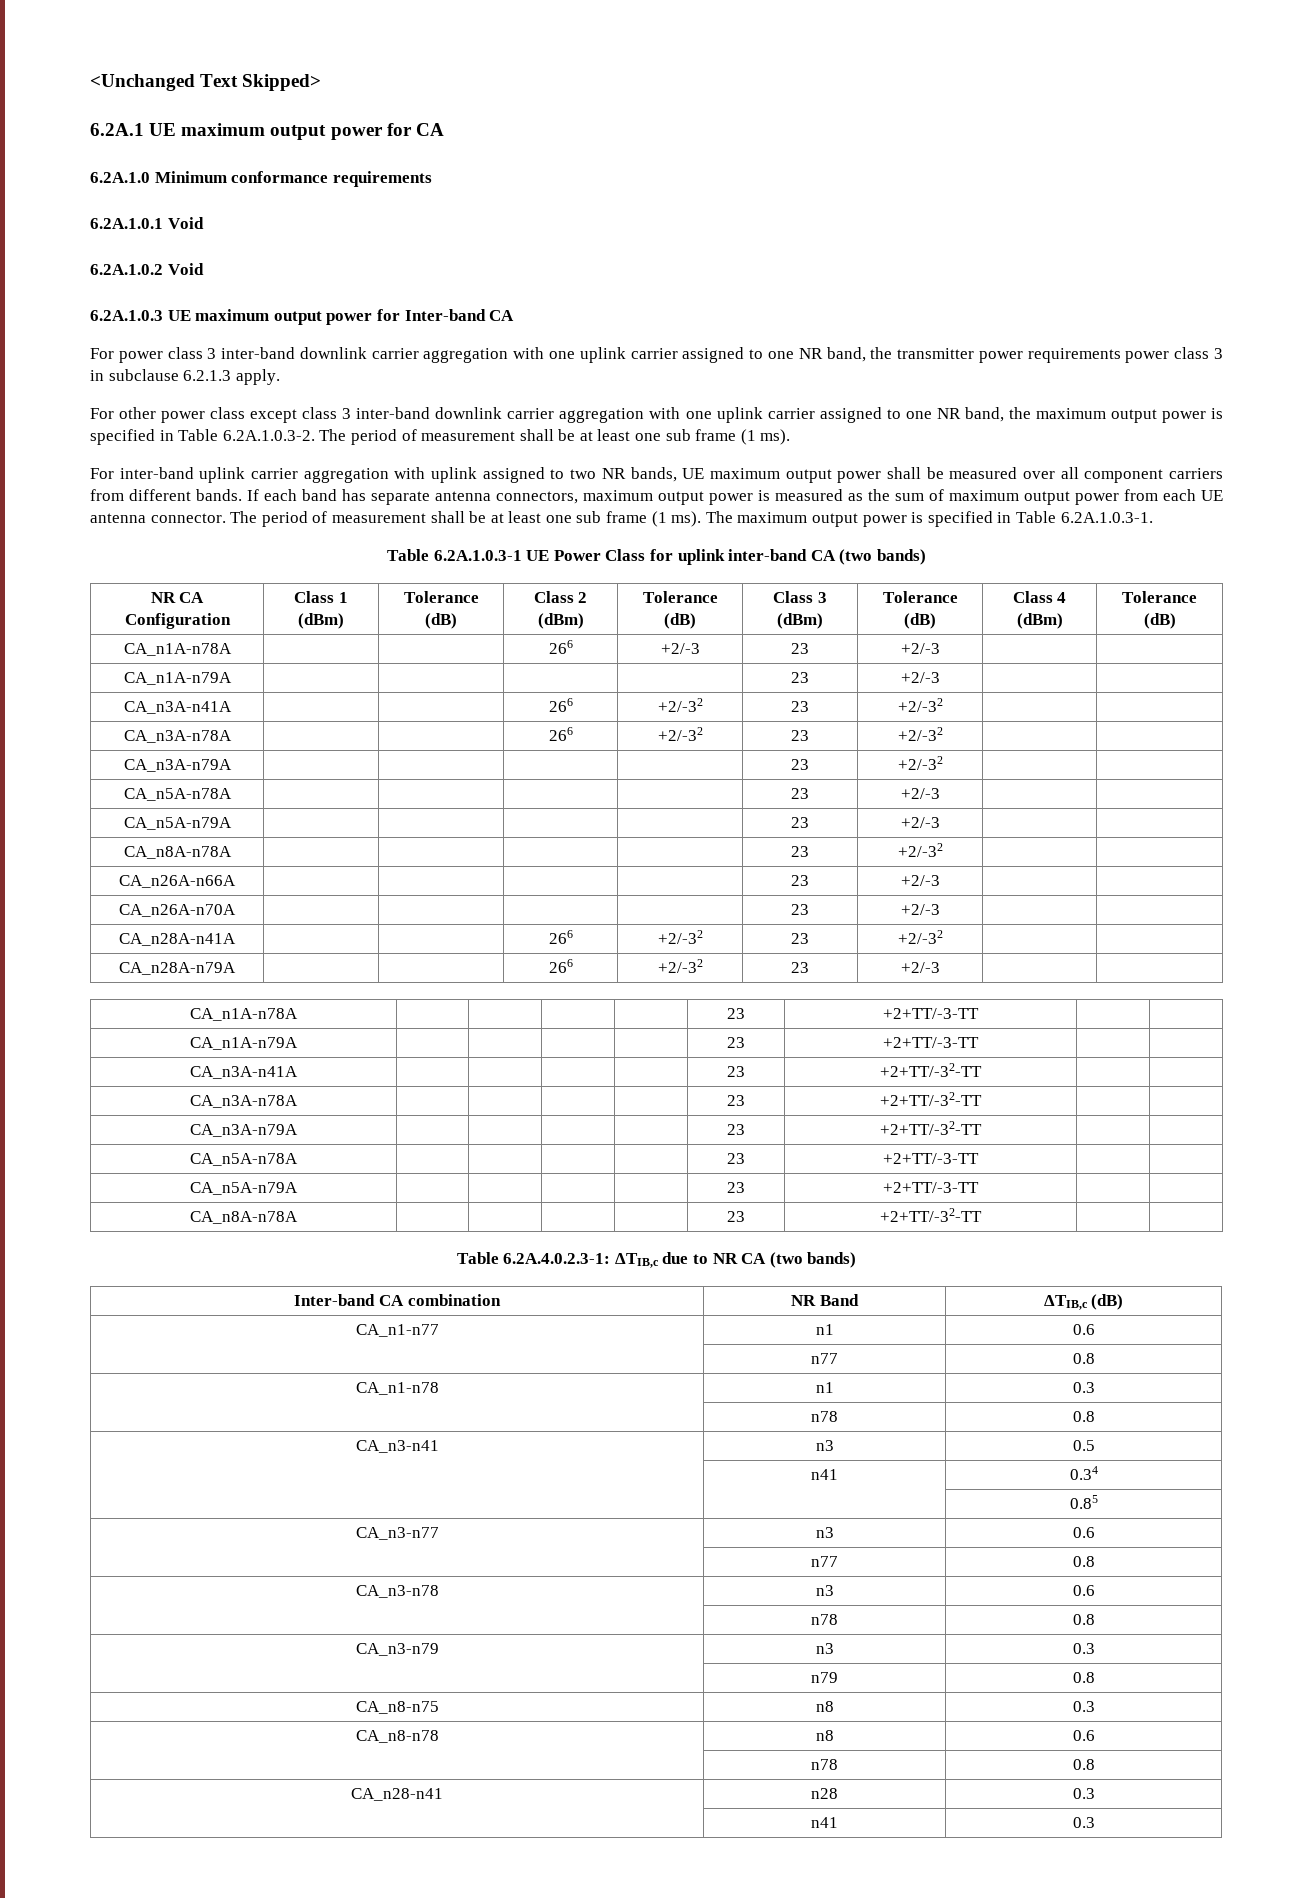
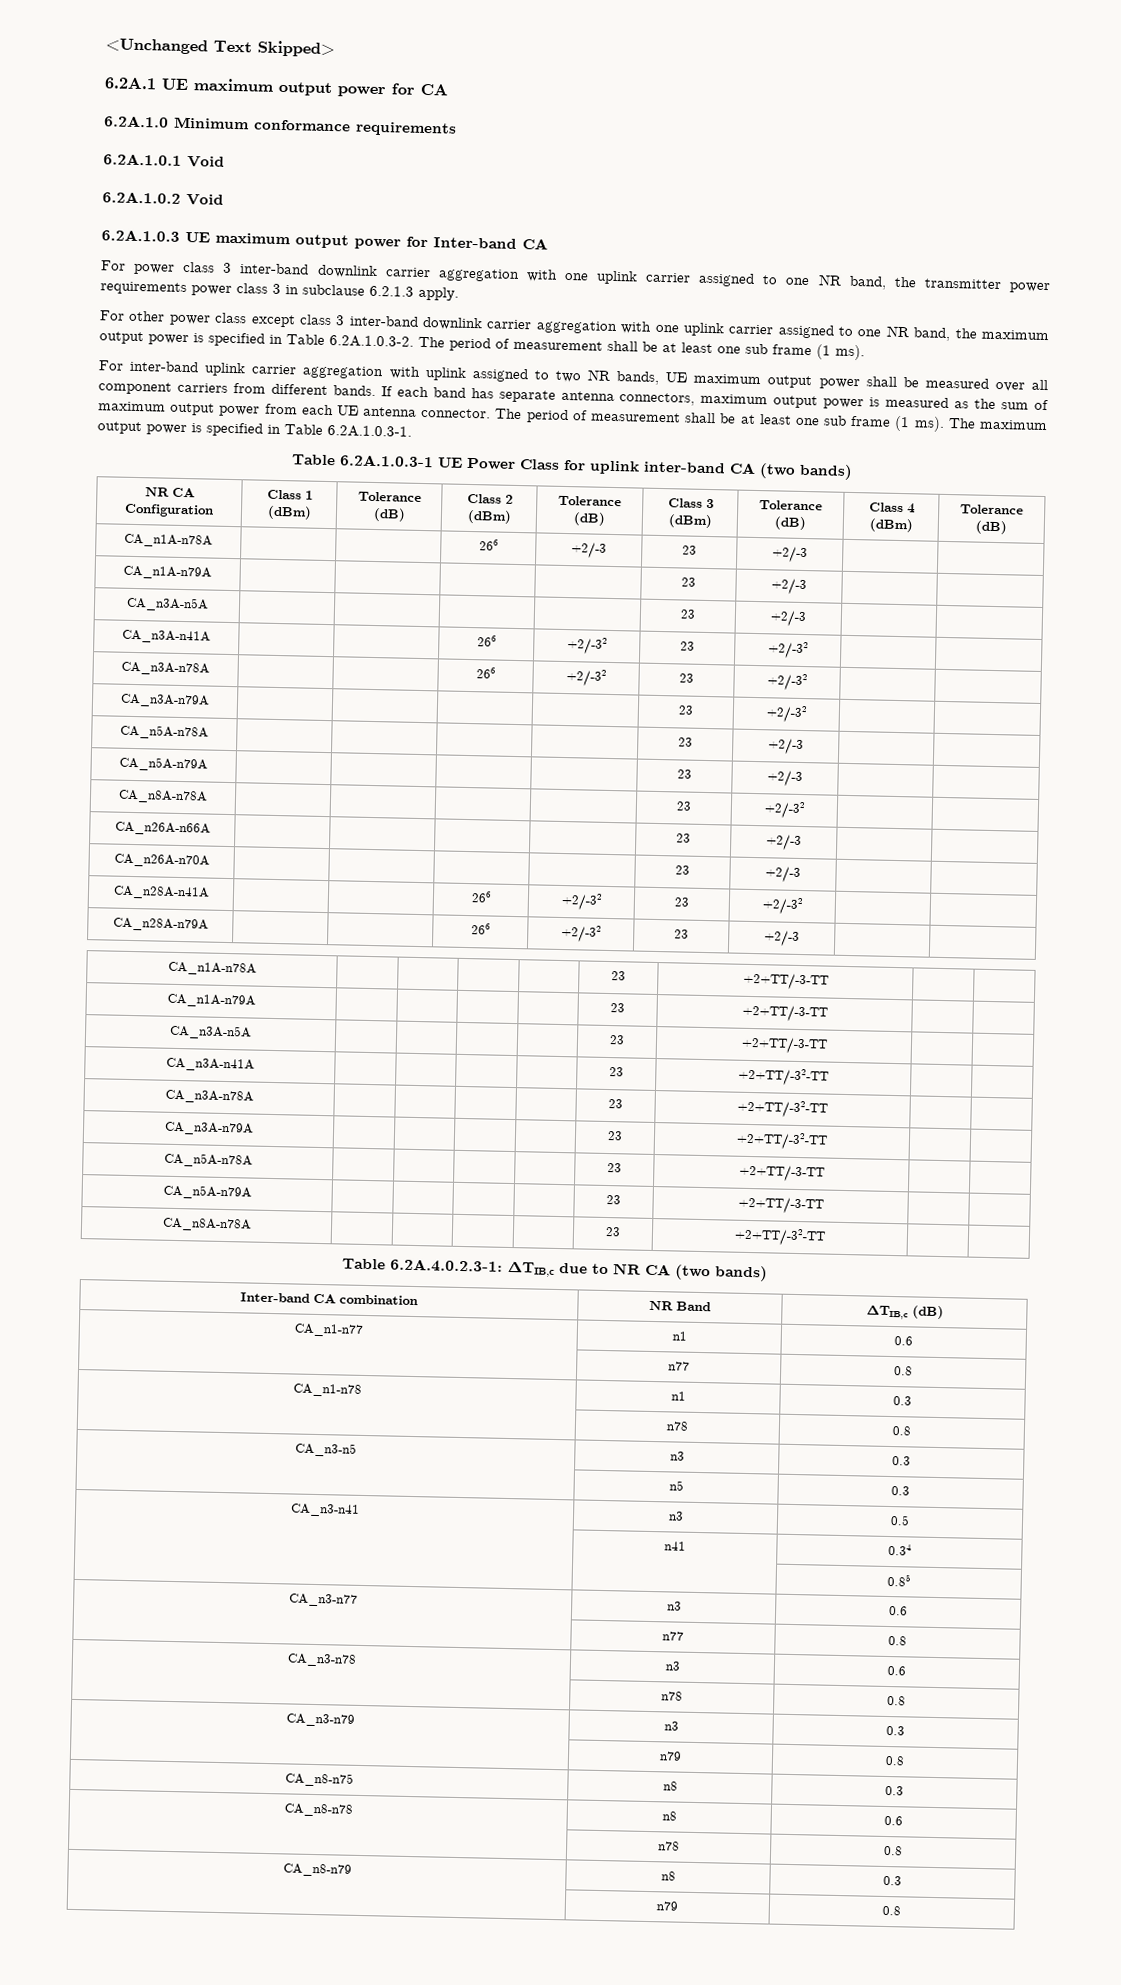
+ CA_n3A-n5A | | | | | 23 | +2/-3 | |
+ CA_n3A-n5A | | | | | 23 | +2+TT/-3-TT | |
+ CA_n3-n5 | n3 | 0.3
+ | n5 | 0.3
- CA_n28-n41 | n28 | 0.3
- | n41 | 0.3
+ CA_n8-n79 | n8 | 0.3
+ | n79 | 0.8

